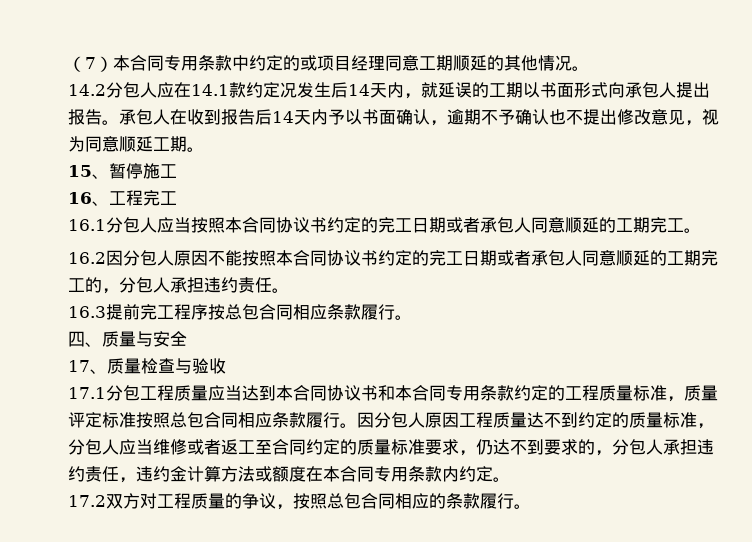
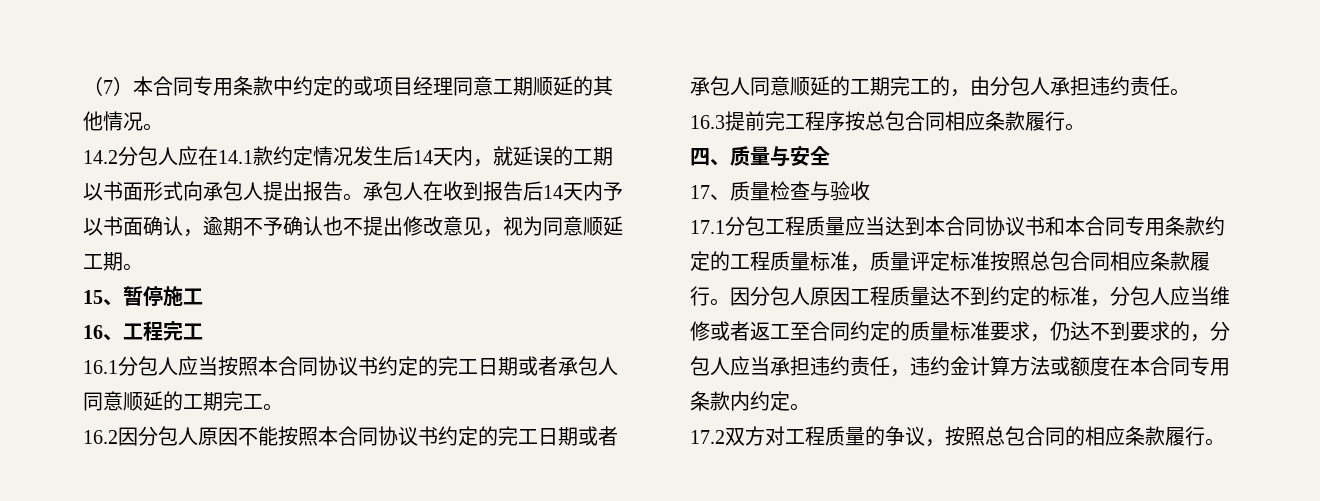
- 14.2分包人应在14.1款约定况发生后14天内，就延误的工期以书面形式向承包人提出报告。
+ 14.2分包人应在14.1款约定情况发生后14天内，就延误的工期以书面形式向承包人提出报告。
- 16.2因分包人原因不能按照本合同协议书约定的完工日期或者承包人同意顺延的工期完工的，分包人承担违约责任。
+ 16.2因分包人原因不能按照本合同协议书约定的完工日期或者承包人同意顺延的工期完工的，由分包人承担违约责任。
- 因分包人原因工程质量达不到约定的质量标准，分包人应当维修或者返工至合同约定的质量标准要求，仍达不到要求的，分包人承担违约责任，违约金计算方法或额度在本合同专用条款内约定。
+ 因分包人原因工程质量达不到约定的标准，分包人应当维修或者返工至合同约定的质量标准要求，仍达不到要求的，分包人应当承担违约责任，违约金计算方法或额度在本合同专用条款内约定。
- 17.2双方对工程质量的争议，按照总包合同相应的条款履行。
+ 17.2双方对工程质量的争议，按照总包合同的相应条款履行。

